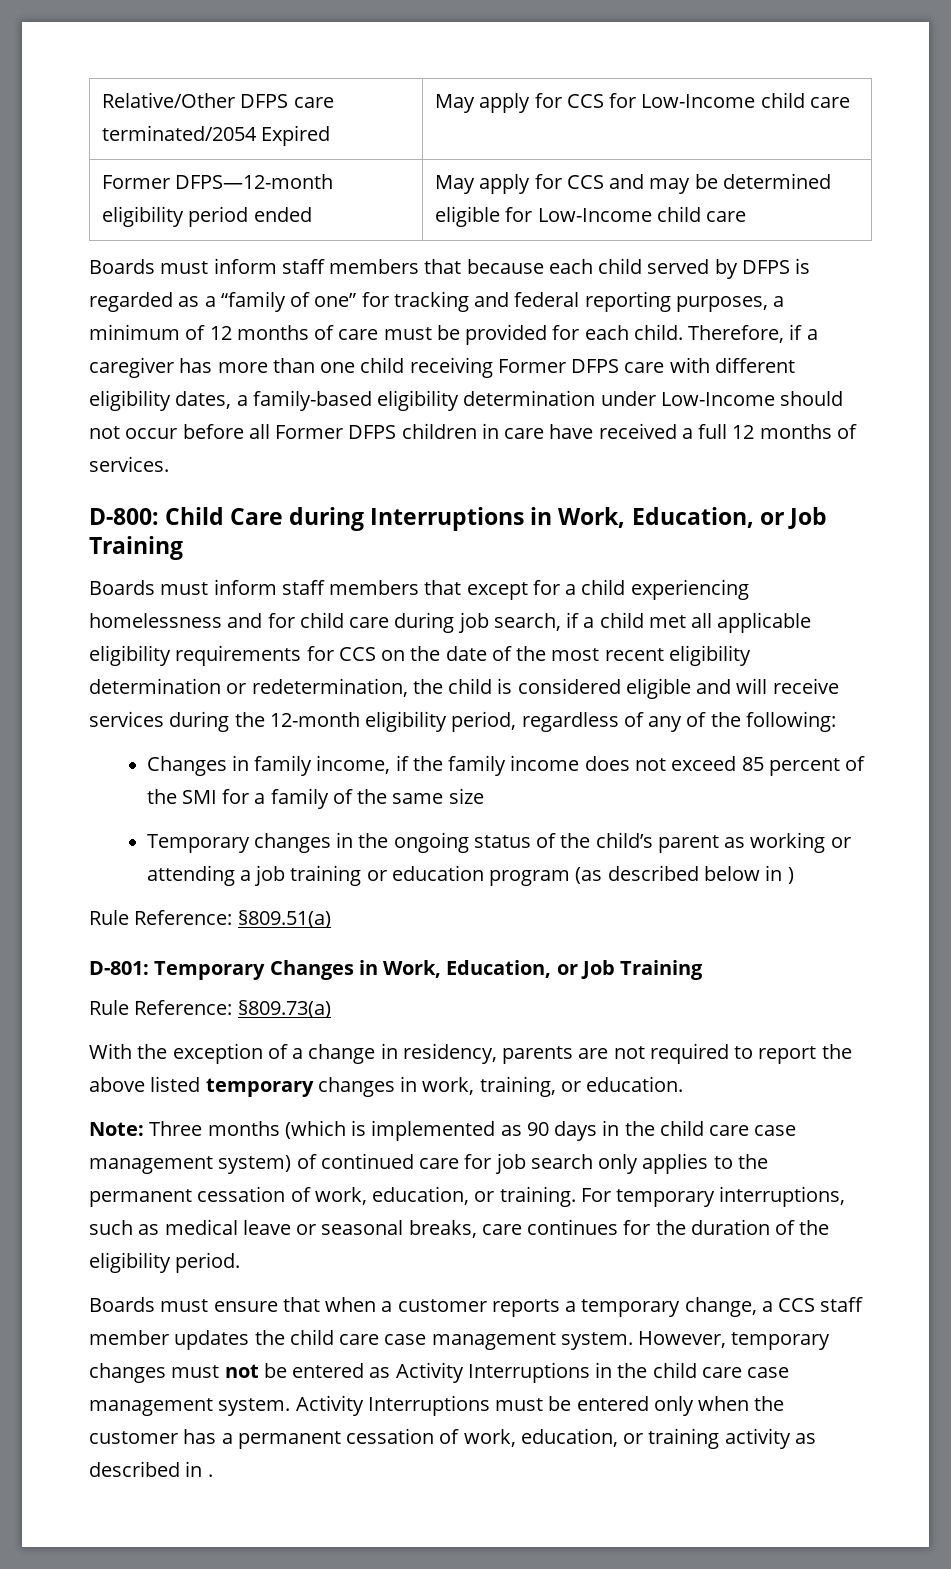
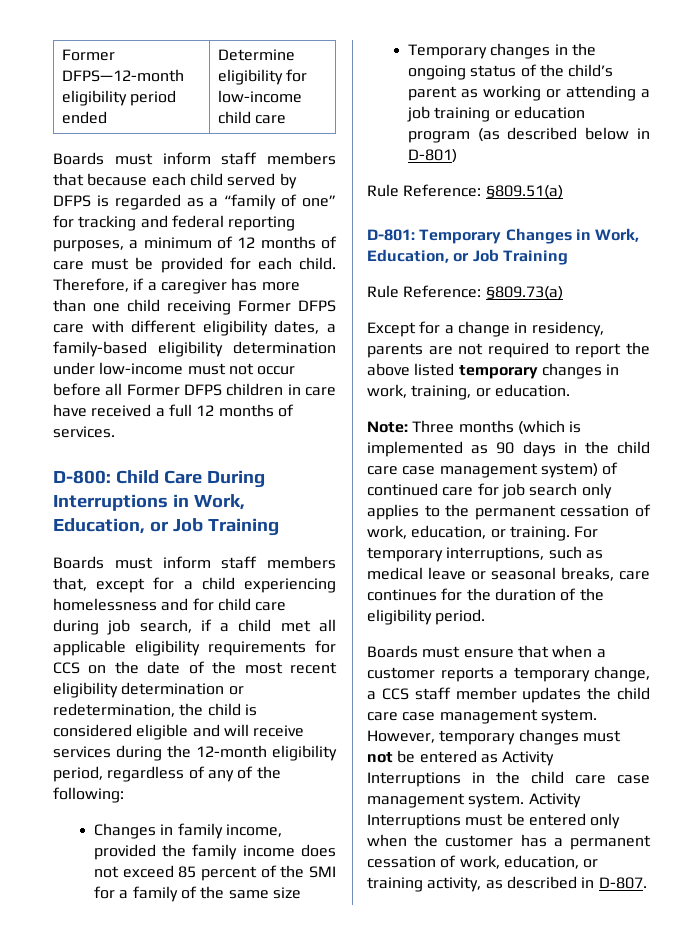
- Relative/Other DFPS care terminated/2054 Expired | May apply for CCS for Low-Income child care
- Former DFPS—12-month eligibility period ended | May apply for CCS and may be determined eligible for Low-Income child care
+ Former DFPS—12-month eligibility period ended | Determine eligibility for low-income child care
- Therefore, if a caregiver has more than one child receiving Former DFPS care with different eligibility dates, a family-based eligibility determination under Low-Income should not occur before all Former DFPS children in care have received a full 12 months of services.
+ Therefore, if a caregiver has more than one child receiving Former DFPS care with different eligibility dates, a family-based eligibility determination under low-income must not occur before all Former DFPS children in care have received a full 12 months of services.
- D-800: Child Care during Interruptions in Work, Education, or Job Training
+ D-800: Child Care During Interruptions in Work, Education, or Job Training
- Boards must inform staff members that except for a child experiencing homelessness and for child care during job search, if a child met all applicable eligibility requirements for CCS on the date of the most recent eligibility determination or redetermination, the child is considered eligible and will receive services during the 12-month eligibility period, regardless of any of the following:
+ Boards must inform staff members that, except for a child experiencing homelessness and for child care during job search, if a child met all applicable eligibility requirements for CCS on the date of the most recent eligibility determination or redetermination, the child is considered eligible and will receive services during the 12-month eligibility period, regardless of any of the following:
- Changes in family income, if the family income does not exceed 85 percent of the SMI for a family of the same size
+ Changes in family income, provided the family income does not exceed 85 percent of the SMI for a family of the same size
- Temporary changes in the ongoing status of the child’s parent as working or attending a job training or education program (as described below in )
+ Temporary changes in the ongoing status of the child’s parent as working or attending a job training or education program (as described below in D-801)
- With the exception of a change in residency, parents are not required to report the above listed temporary changes in work, training, or education.
+ Except for a change in residency, parents are not required to report the above listed temporary changes in work, training, or education.
- Activity Interruptions must be entered only when the customer has a permanent cessation of work, education, or training activity as described in .
+ Activity Interruptions must be entered only when the customer has a permanent cessation of work, education, or training activity, as described in D-807.

